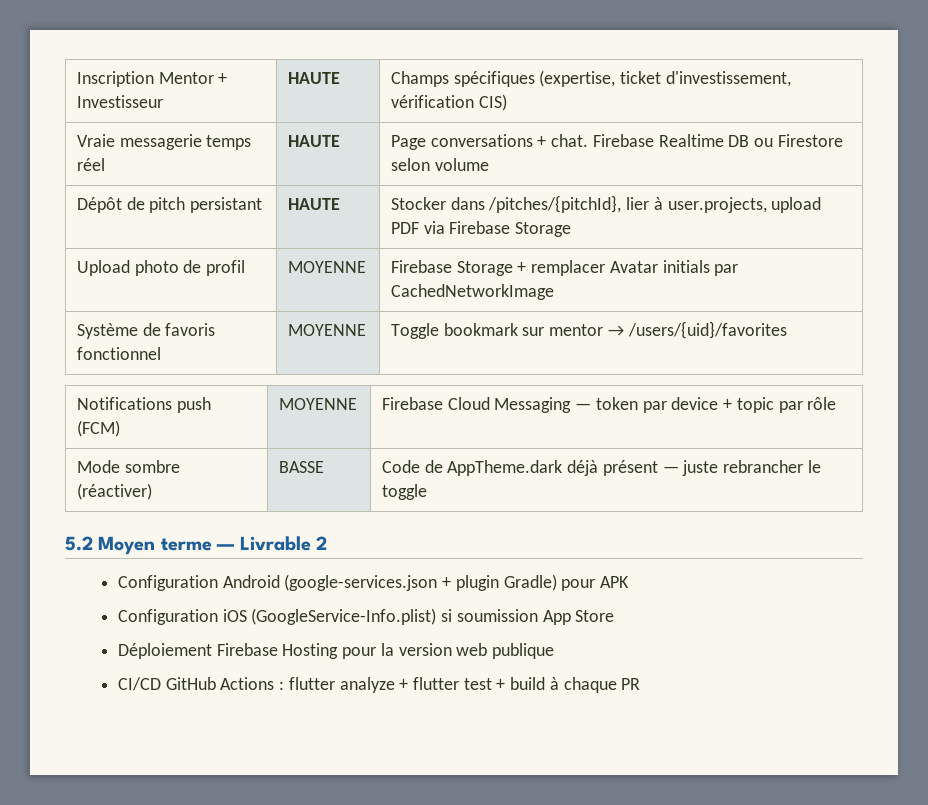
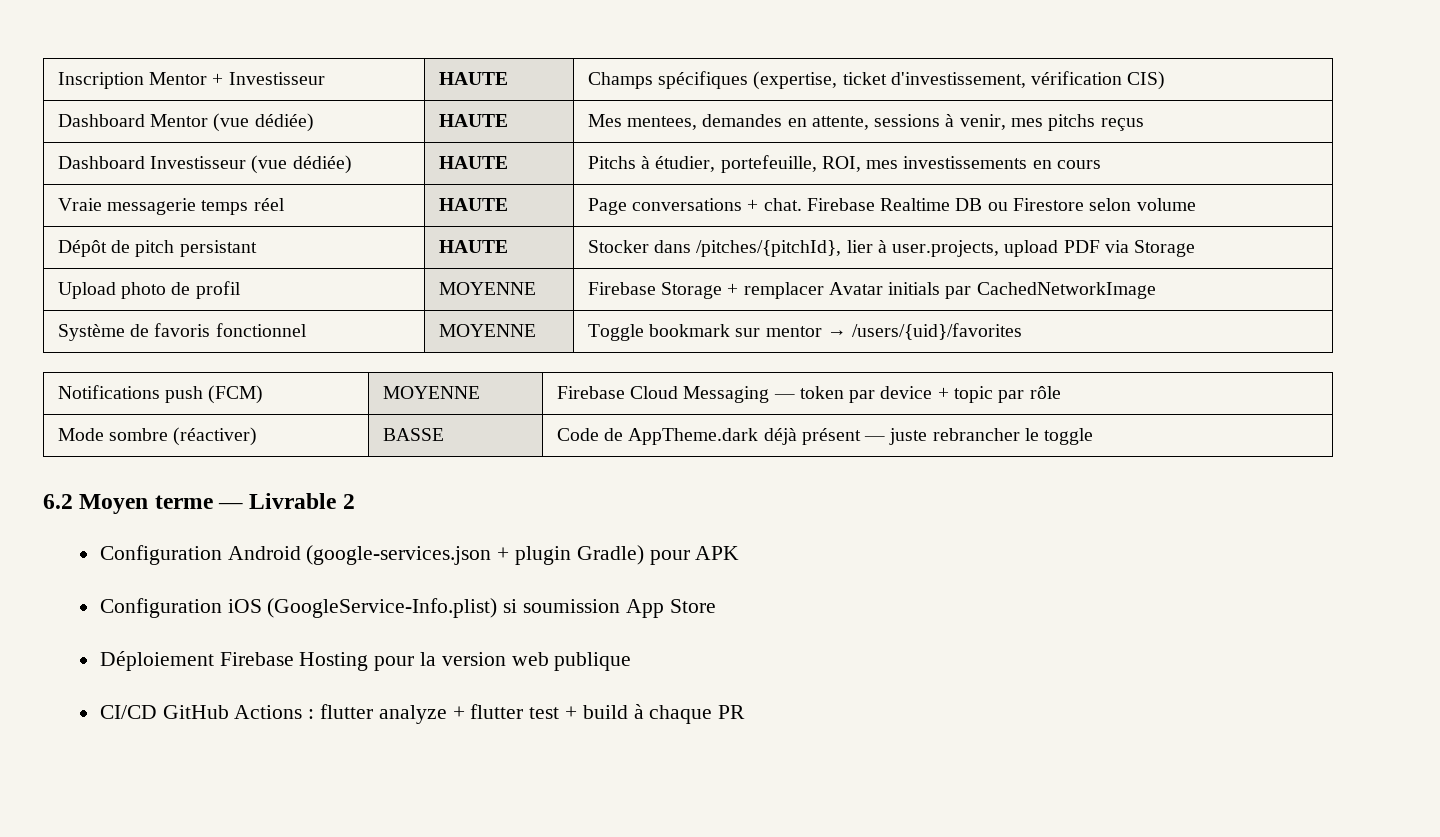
+ Dashboard Mentor (vue dédiée) | HAUTE | Mes mentees, demandes en attente, sessions à venir, mes pitchs reçus
+ Dashboard Investisseur (vue dédiée) | HAUTE | Pitchs à étudier, portefeuille, ROI, mes investissements en cours
- Dépôt de pitch persistant | HAUTE | Stocker dans /pitches/{pitchId}, lier à user.projects, upload PDF via Firebase Storage
+ Dépôt de pitch persistant | HAUTE | Stocker dans /pitches/{pitchId}, lier à user.projects, upload PDF via Storage
- 5.2 Moyen terme — Livrable 2
+ 6.2 Moyen terme — Livrable 2

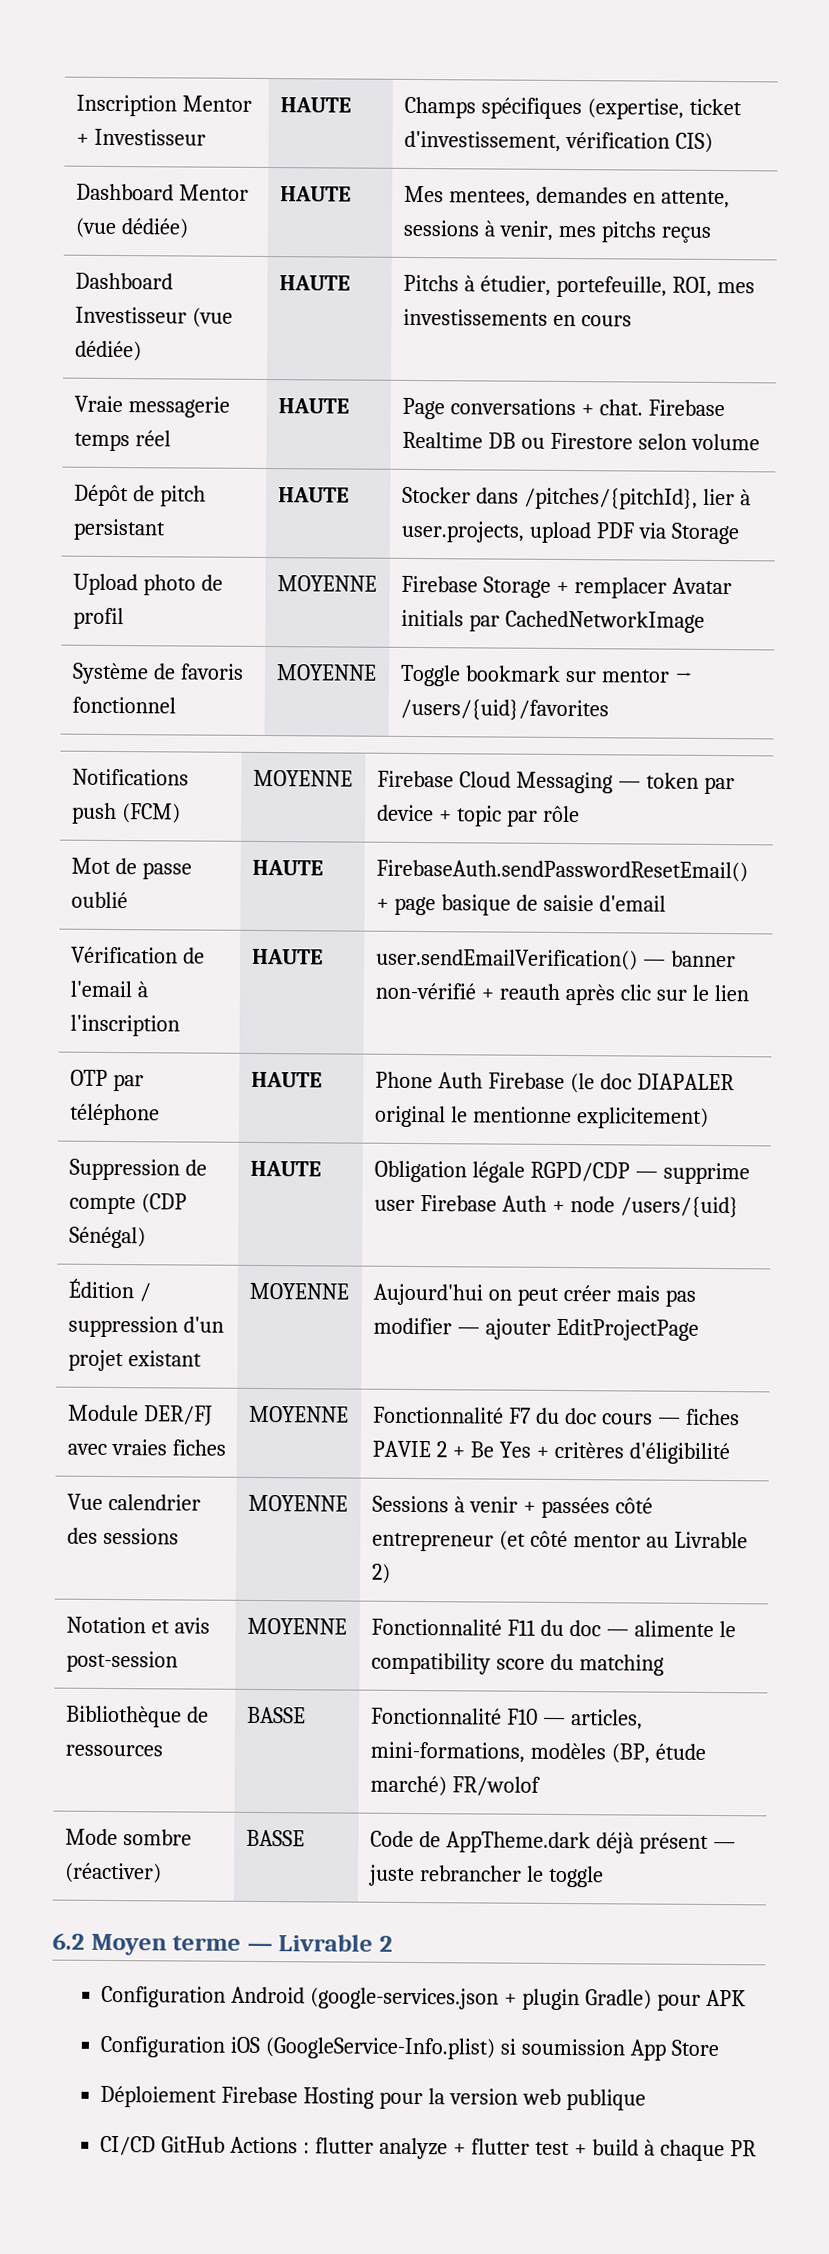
+ Mot de passe oublié | HAUTE | FirebaseAuth.sendPasswordResetEmail() + page basique de saisie d'email
+ Vérification de l'email à l'inscription | HAUTE | user.sendEmailVerification() — banner non-vérifié + reauth après clic sur le lien
+ OTP par téléphone | HAUTE | Phone Auth Firebase (le doc DIAPALER original le mentionne explicitement)
+ Suppression de compte (CDP Sénégal) | HAUTE | Obligation légale RGPD/CDP — supprime user Firebase Auth + node /users/{uid}
+ Édition / suppression d'un projet existant | MOYENNE | Aujourd'hui on peut créer mais pas modifier — ajouter EditProjectPage
+ Module DER/FJ avec vraies fiches | MOYENNE | Fonctionnalité F7 du doc cours — fiches PAVIE 2 + Be Yes + critères d'éligibilité
+ Vue calendrier des sessions | MOYENNE | Sessions à venir + passées côté entrepreneur (et côté mentor au Livrable 2)
+ Notation et avis post-session | MOYENNE | Fonctionnalité F11 du doc — alimente le compatibility score du matching
+ Bibliothèque de ressources | BASSE | Fonctionnalité F10 — articles, mini-formations, modèles (BP, étude marché) FR/wolof

